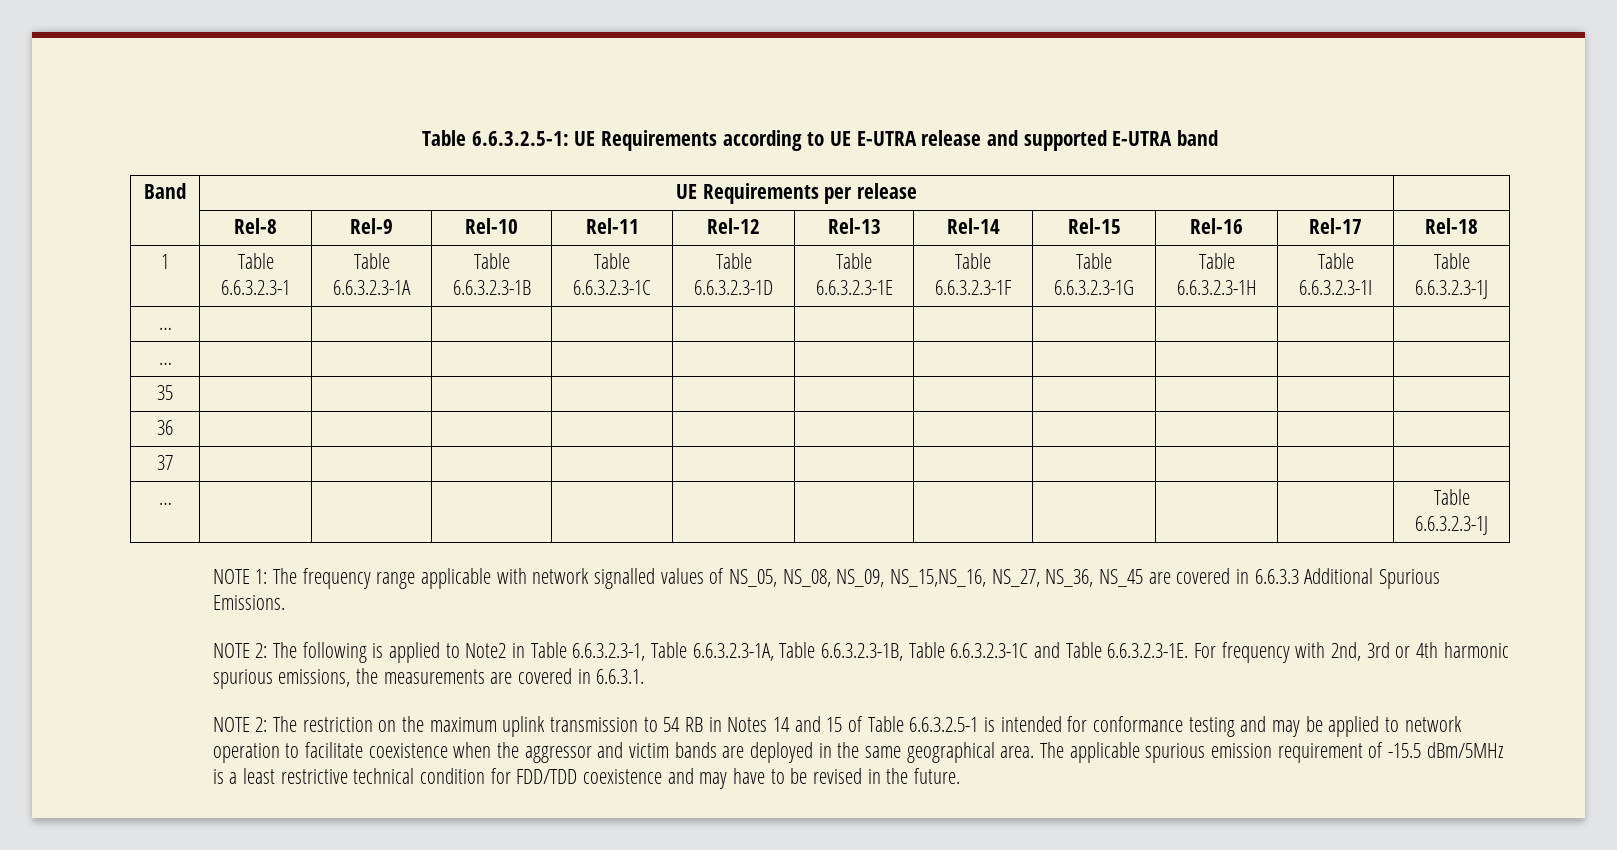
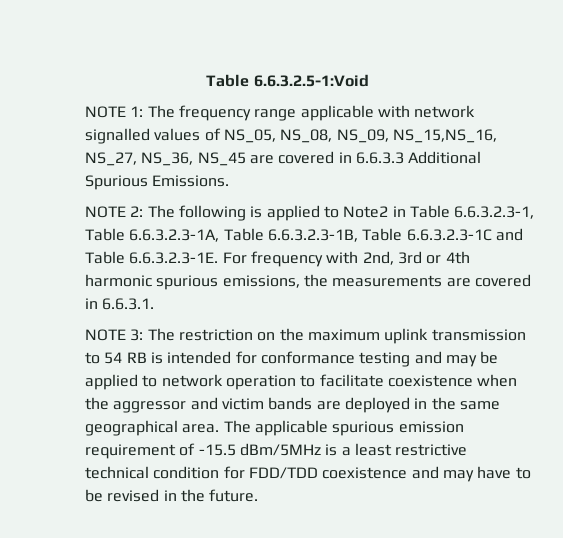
- Table 6.6.3.2.5-1: UE Requirements according to UE E-UTRA release and supported E-UTRA band
- Band | UE Requirements per release |
- | Rel-8 | Rel-9 | Rel-10 | Rel-11 | Rel-12 | Rel-13 | Rel-14 | Rel-15 | Rel-16 | Rel-17 | Rel-18
- 1 | Table 6.6.3.2.3-1 | Table 6.6.3.2.3-1A | Table 6.6.3.2.3-1B | Table 6.6.3.2.3-1C | Table 6.6.3.2.3-1D | Table 6.6.3.2.3-1E | Table 6.6.3.2.3-1F | Table 6.6.3.2.3-1G | Table 6.6.3.2.3-1H | Table 6.6.3.2.3-1I | Table 6.6.3.2.3-1J
- … | | | | | | | | | | |
- … | | | | | | | | | | |
- 35 | | | | | | | | | | |
- 36 | | | | | | | | | | |
- 37 | | | | | | | | | | |
- … | | | | | | | | | | | Table 6.6.3.2.3-1J
+ Table 6.6.3.2.5-1:Void
- NOTE 2: The restriction on the maximum uplink transmission to 54 RB in Notes 14 and 15 of Table 6.6.3.2.5-1 is intended for conformance testing and may be applied to network operation to facilitate coexistence when the aggressor and victim bands are deployed in the same geographical area.
+ NOTE 3: The restriction on the maximum uplink transmission to 54 RB is intended for conformance testing and may be applied to network operation to facilitate coexistence when the aggressor and victim bands are deployed in the same geographical area.

